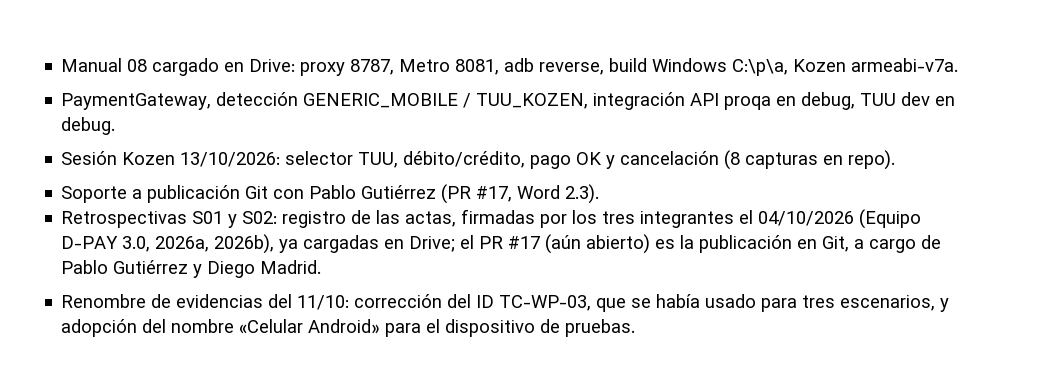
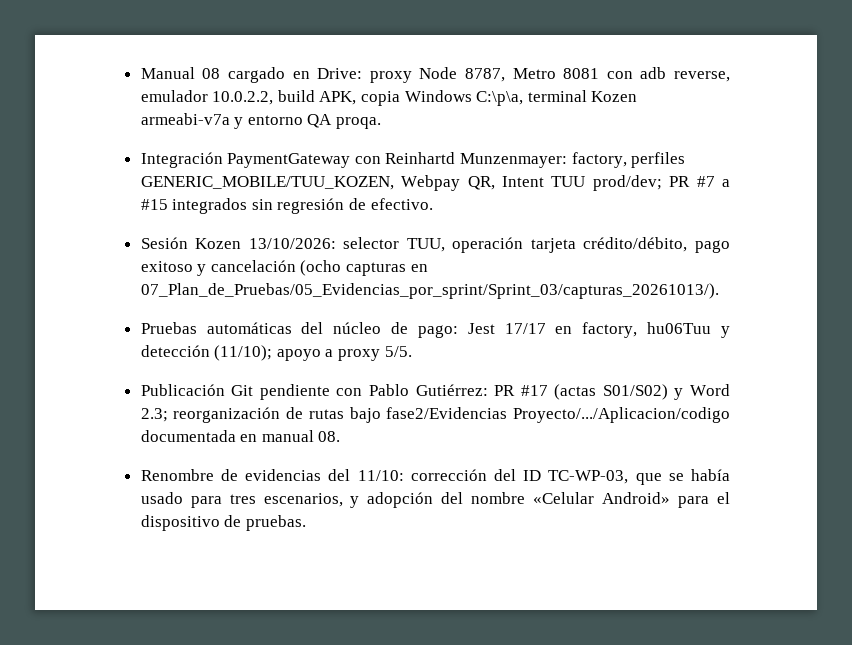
- Manual 08 cargado en Drive: proxy 8787, Metro 8081, adb reverse, build Windows C:\p\a, Kozen armeabi-v7a.
- PaymentGateway, detección GENERIC_MOBILE / TUU_KOZEN, integración API proqa en debug, TUU dev en debug.
+ Manual 08 cargado en Drive: proxy Node 8787, Metro 8081 con adb reverse, emulador 10.0.2.2, build APK, copia Windows C:\p\a, terminal Kozen armeabi-v7a y entorno QA proqa.
+ Integración PaymentGateway con Reinhartd Munzenmayer: factory, perfiles GENERIC_MOBILE/TUU_KOZEN, Webpay QR, Intent TUU prod/dev; PR #7 a #15 integrados sin regresión de efectivo.
- Sesión Kozen 13/10/2026: selector TUU, débito/crédito, pago OK y cancelación (8 capturas en repo).
- Soporte a publicación Git con Pablo Gutiérrez (PR #17, Word 2.3).
- Retrospectivas S01 y S02: registro de las actas, firmadas por los tres integrantes el 04/10/2026 (Equipo D-PAY 3.0, 2026a, 2026b), ya cargadas en Drive; el PR #17 (aún abierto) es la publicación en Git, a cargo de Pablo Gutiérrez y Diego Madrid.
+ Sesión Kozen 13/10/2026: selector TUU, operación tarjeta crédito/débito, pago exitoso y cancelación (ocho capturas en 07_Plan_de_Pruebas/05_Evidencias_por_sprint/Sprint_03/capturas_20261013/).
+ Pruebas automáticas del núcleo de pago: Jest 17/17 en factory, hu06Tuu y detección (11/10); apoyo a proxy 5/5.
+ Publicación Git pendiente con Pablo Gutiérrez: PR #17 (actas S01/S02) y Word 2.3; reorganización de rutas bajo fase2/Evidencias Proyecto/.../Aplicacion/codigo documentada en manual 08.

